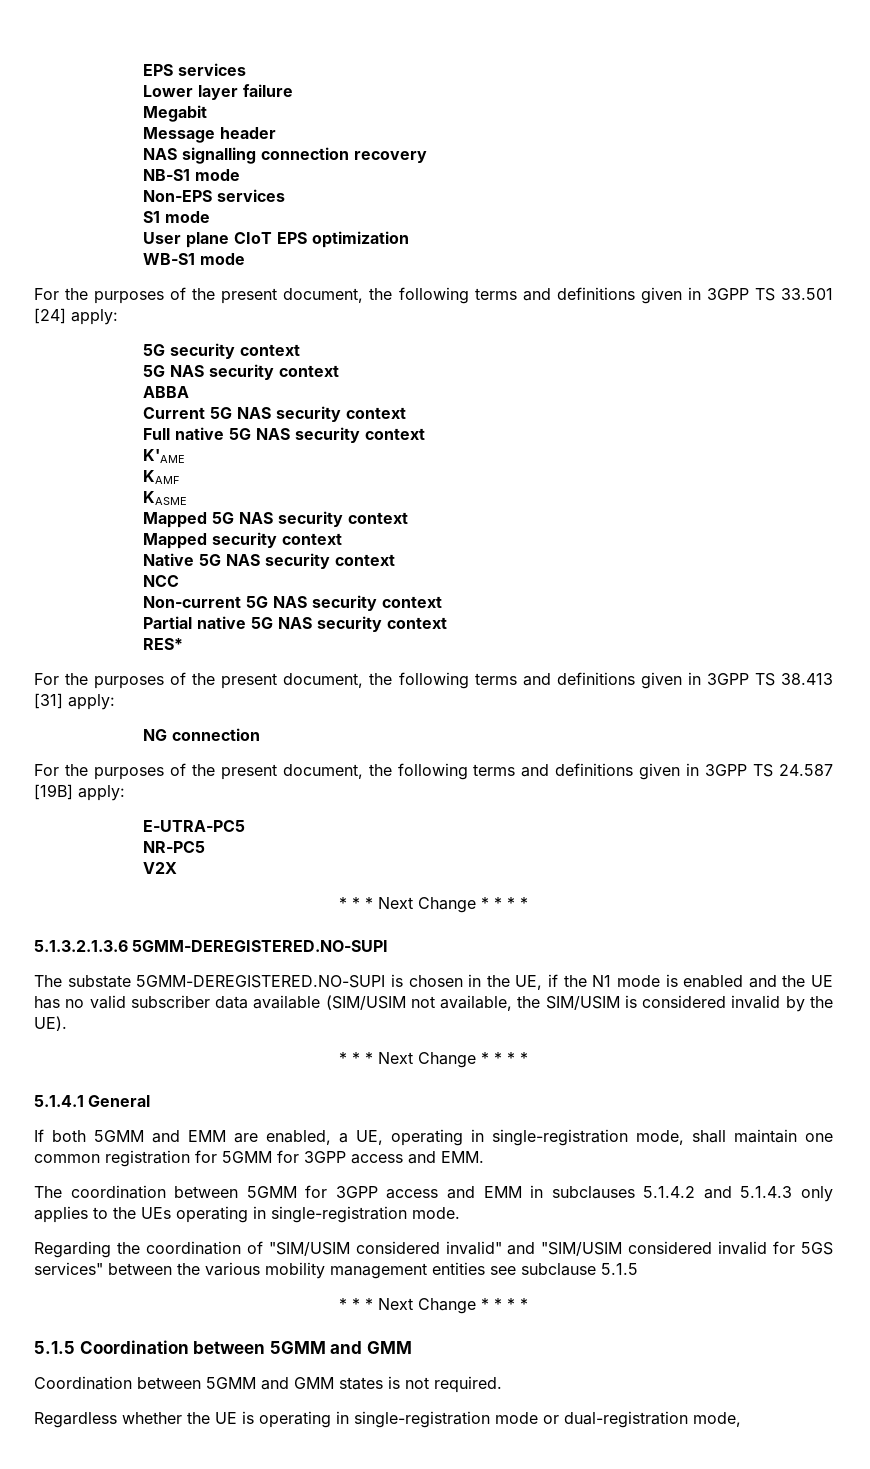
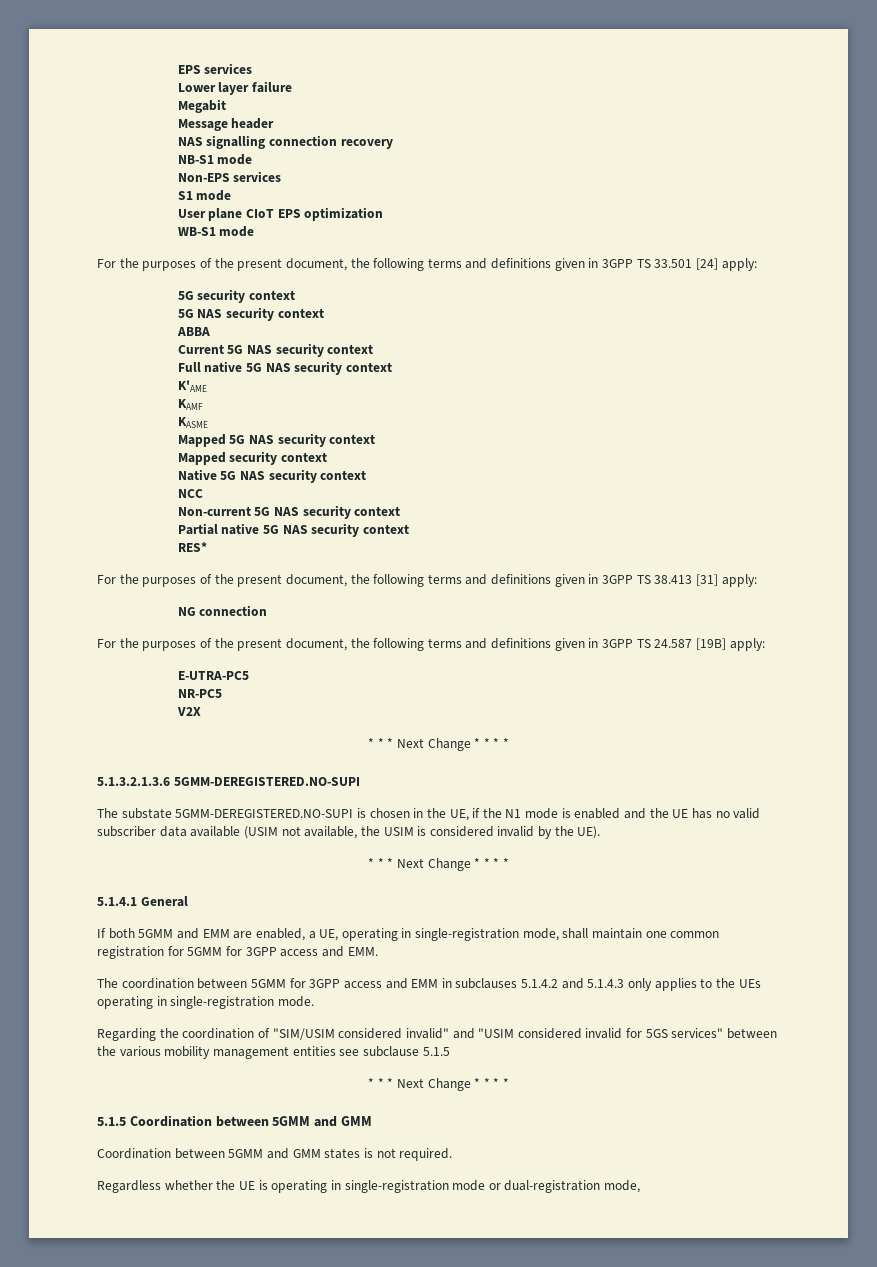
- The substate 5GMM-DEREGISTERED.NO-SUPI is chosen in the UE, if the N1 mode is enabled and the UE has no valid subscriber data available (SIM/USIM not available, the SIM/USIM is considered invalid by the UE).
+ The substate 5GMM-DEREGISTERED.NO-SUPI is chosen in the UE, if the N1 mode is enabled and the UE has no valid subscriber data available (USIM not available, the USIM is considered invalid by the UE).
- Regarding the coordination of "SIM/USIM considered invalid" and "SIM/USIM considered invalid for 5GS services" between the various mobility management entities see subclause 5.1.5
+ Regarding the coordination of "SIM/USIM considered invalid" and "USIM considered invalid for 5GS services" between the various mobility management entities see subclause 5.1.5

